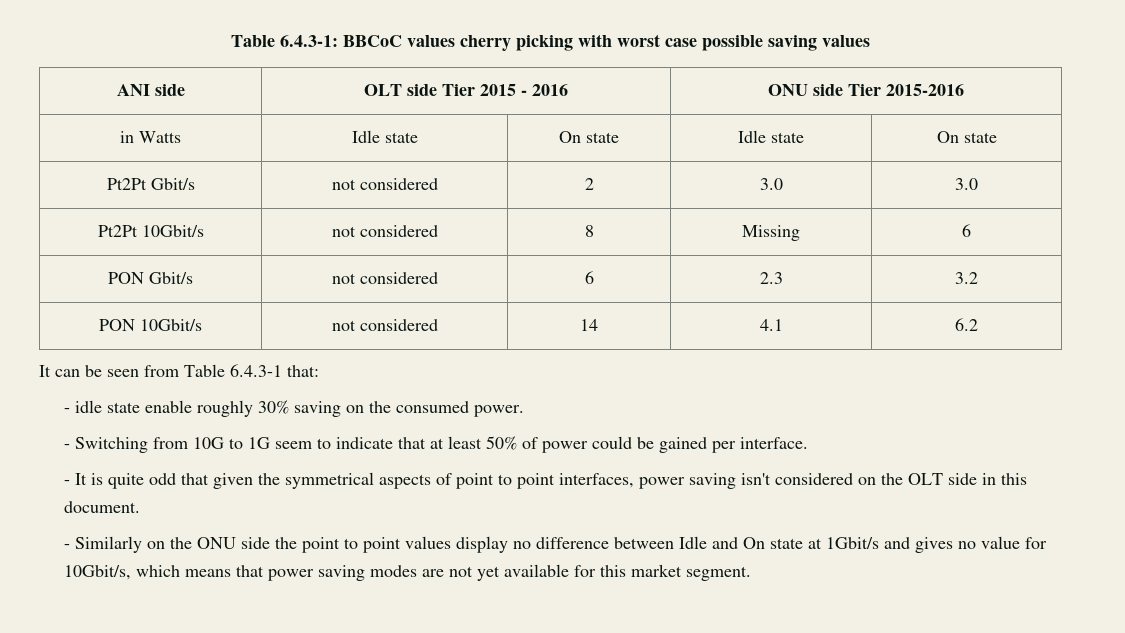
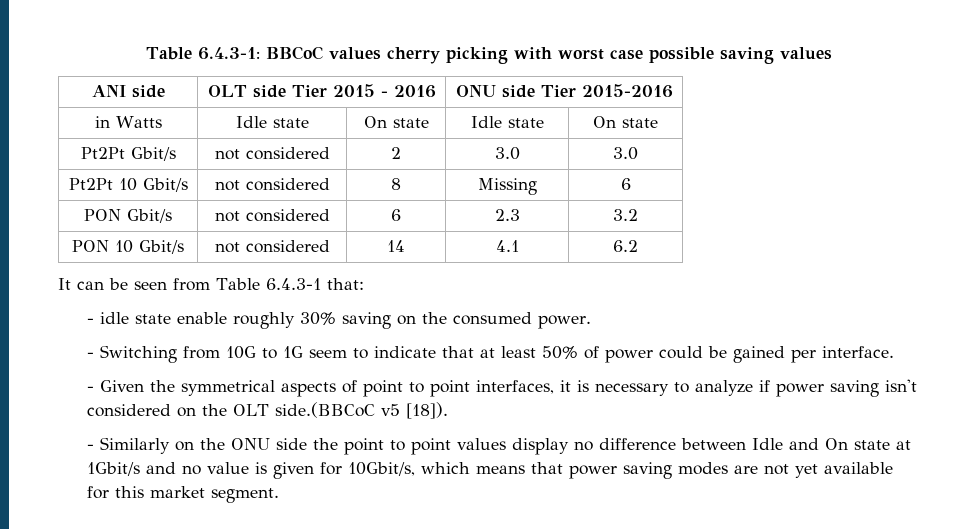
- Pt2Pt 10Gbit/s | not considered | 8 | Missing | 6
+ Pt2Pt 10 Gbit/s | not considered | 8 | Missing | 6
- PON 10Gbit/s | not considered | 14 | 4.1 | 6.2
+ PON 10 Gbit/s | not considered | 14 | 4.1 | 6.2
- - It is quite odd that given the symmetrical aspects of point to point interfaces, power saving isn't considered on the OLT side in this document.
+ - Given the symmetrical aspects of point to point interfaces, it is necessary to analyze if power saving isn't considered on the OLT side.(BBCoC v5 [18]).
- - Similarly on the ONU side the point to point values display no difference between Idle and On state at 1Gbit/s and gives no value for 10Gbit/s, which means that power saving modes are not yet available for this market segment.
+ - Similarly on the ONU side the point to point values display no difference between Idle and On state at 1Gbit/s and no value is given for 10Gbit/s, which means that power saving modes are not yet available for this market segment.

